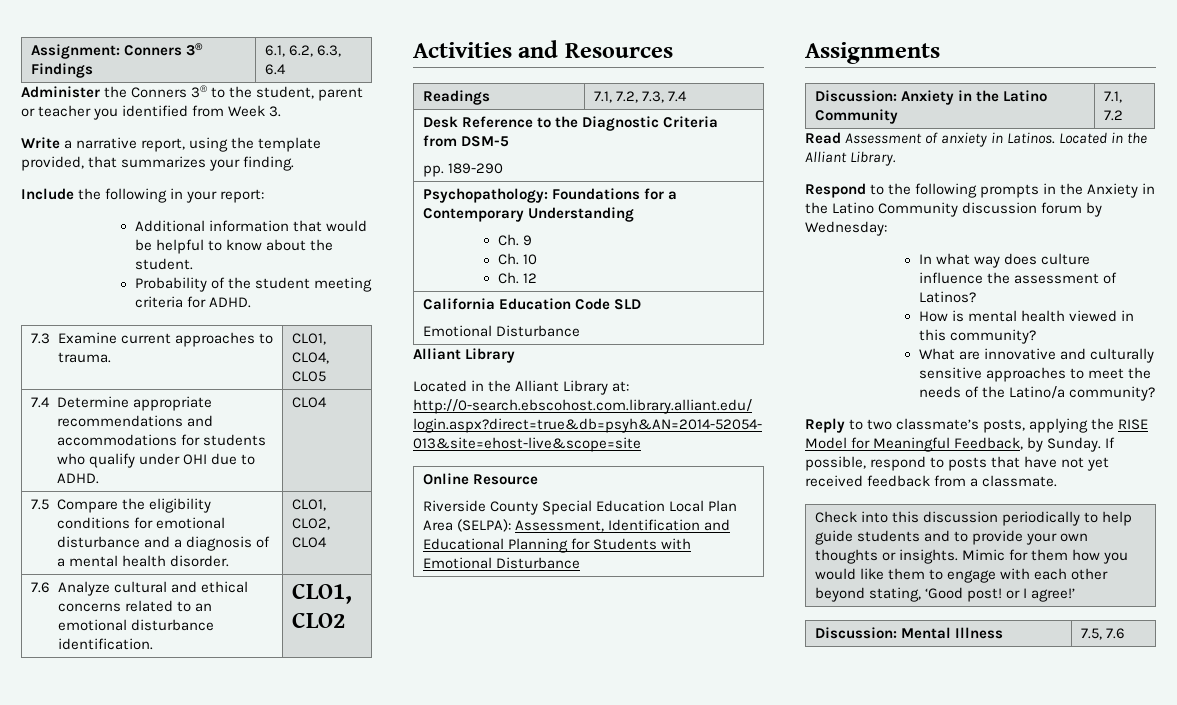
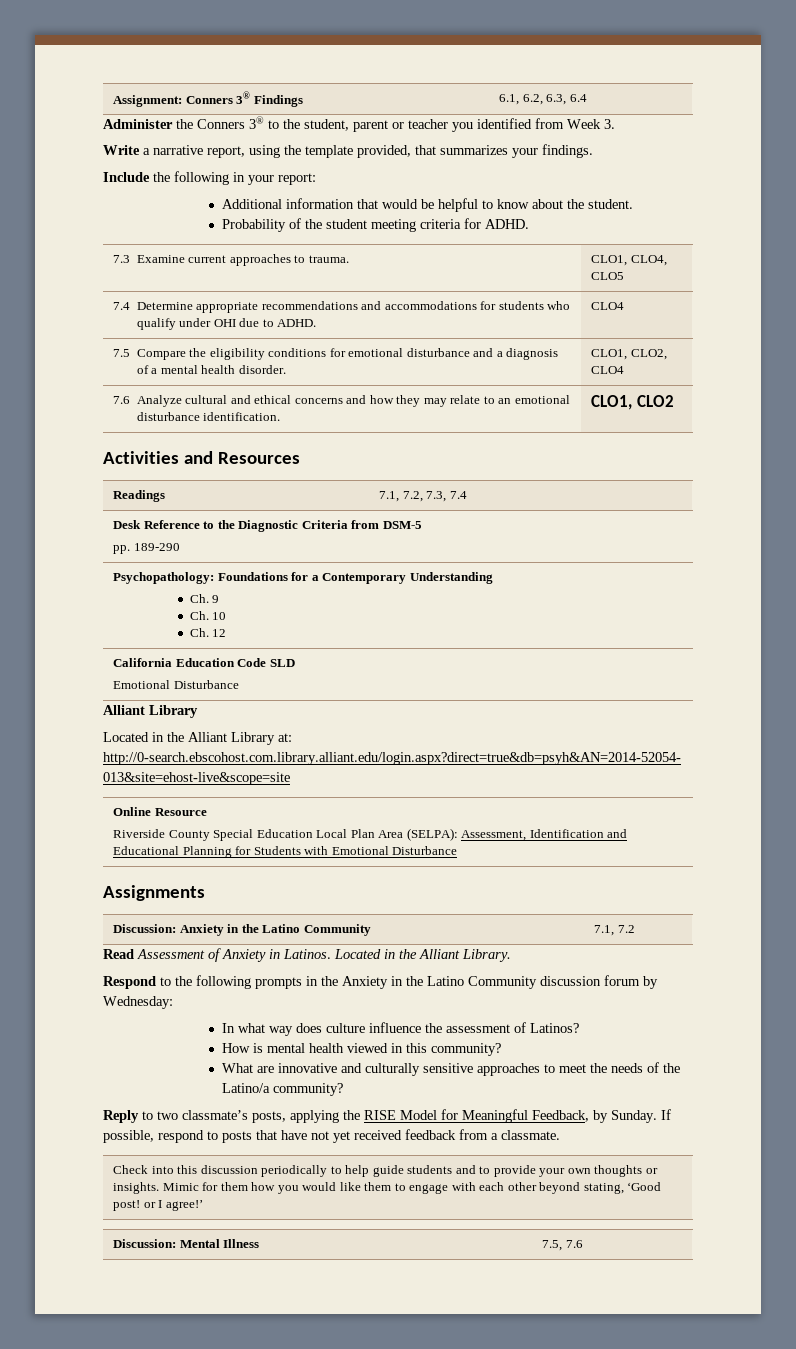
- Write a narrative report, using the template provided, that summarizes your finding.
+ Write a narrative report, using the template provided, that summarizes your findings.
- 7.6 Analyze cultural and ethical concerns related to an emotional disturbance identification. | CLO1, CLO2
+ 7.6 Analyze cultural and ethical concerns and how they may relate to an emotional disturbance identification. | CLO1, CLO2
- Read Assessment of anxiety in Latinos.
+ Read Assessment of Anxiety in Latinos.

